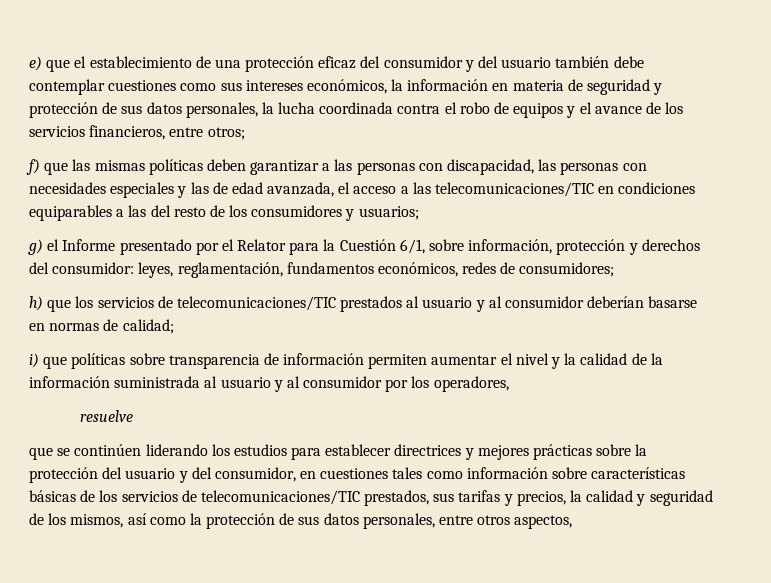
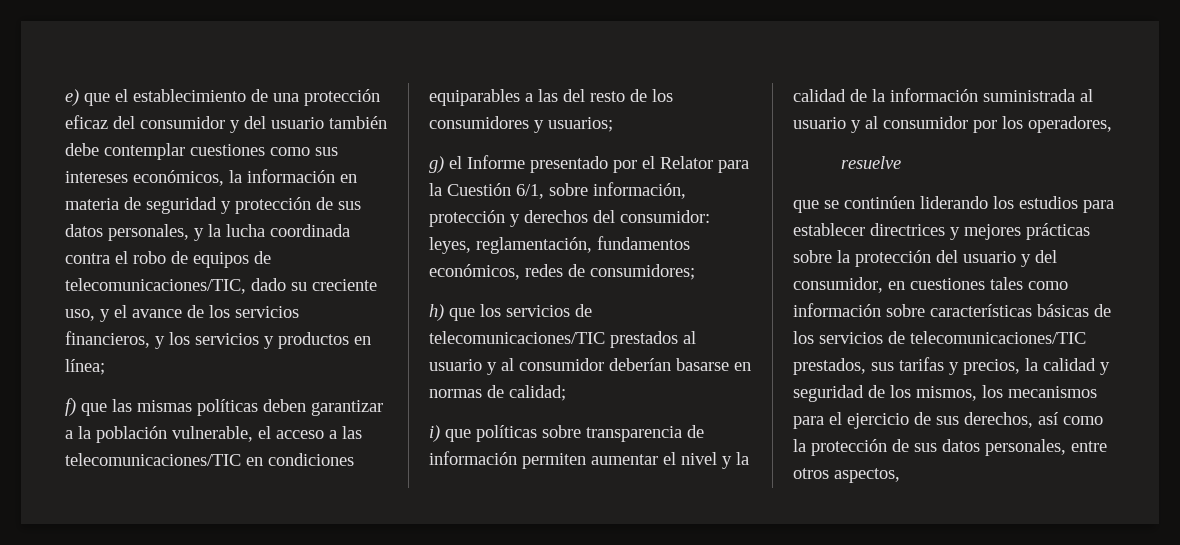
- e) que el establecimiento de una protección eficaz del consumidor y del usuario también debe contemplar cuestiones como sus intereses económicos, la información en materia de seguridad y protección de sus datos personales, la lucha coordinada contra el robo de equipos y el avance de los servicios financieros, entre otros;
+ e) que el establecimiento de una protección eficaz del consumidor y del usuario también debe contemplar cuestiones como sus intereses económicos, la información en materia de seguridad y protección de sus datos personales, y la lucha coordinada contra el robo de equipos de telecomunicaciones/TIC, dado su creciente uso, y el avance de los servicios financieros, y los servicios y productos en línea;
- f) que las mismas políticas deben garantizar a las personas con discapacidad, las personas con necesidades especiales y las de edad avanzada, el acceso a las telecomunicaciones/TIC en condiciones equiparables a las del resto de los consumidores y usuarios;
+ f) que las mismas políticas deben garantizar a la población vulnerable, el acceso a las telecomunicaciones/TIC en condiciones equiparables a las del resto de los consumidores y usuarios;
- que se continúen liderando los estudios para establecer directrices y mejores prácticas sobre la protección del usuario y del consumidor, en cuestiones tales como información sobre características básicas de los servicios de telecomunicaciones/TIC prestados, sus tarifas y precios, la calidad y seguridad de los mismos, así como la protección de sus datos personales, entre otros aspectos,
+ que se continúen liderando los estudios para establecer directrices y mejores prácticas sobre la protección del usuario y del consumidor, en cuestiones tales como información sobre características básicas de los servicios de telecomunicaciones/TIC prestados, sus tarifas y precios, la calidad y seguridad de los mismos, los mecanismos para el ejercicio de sus derechos, así como la protección de sus datos personales, entre otros aspectos,

